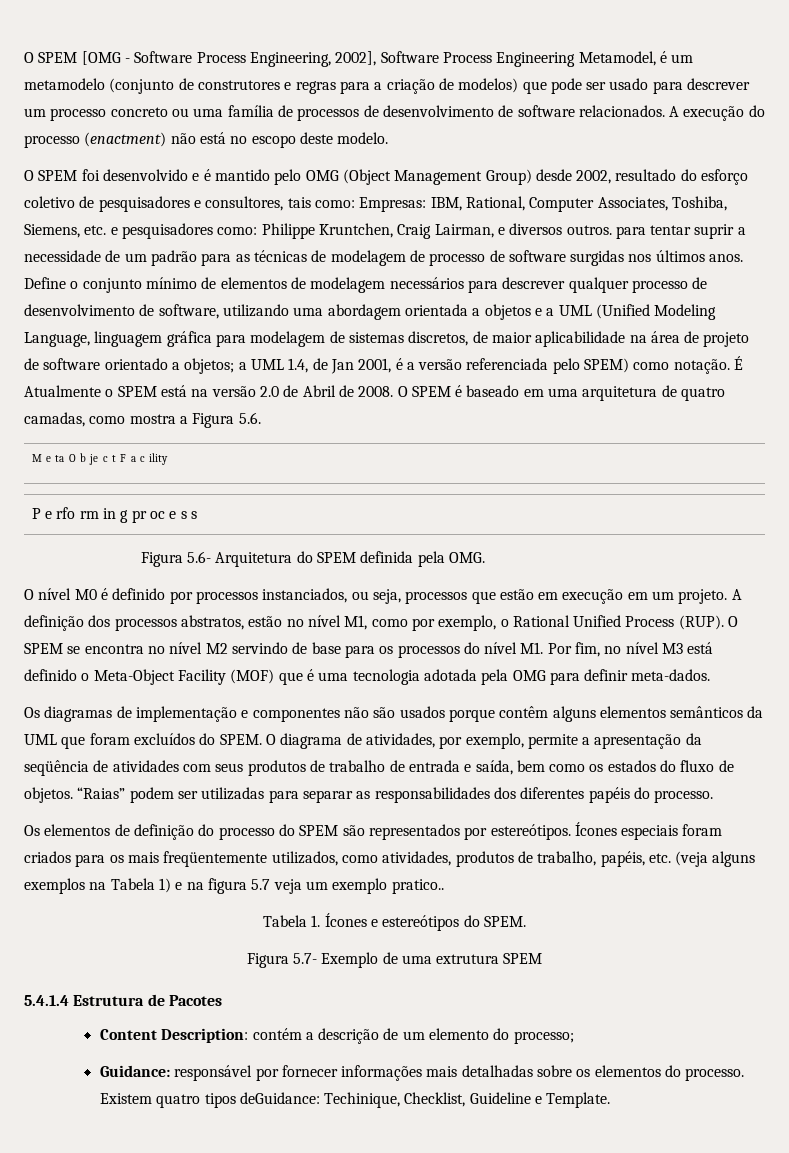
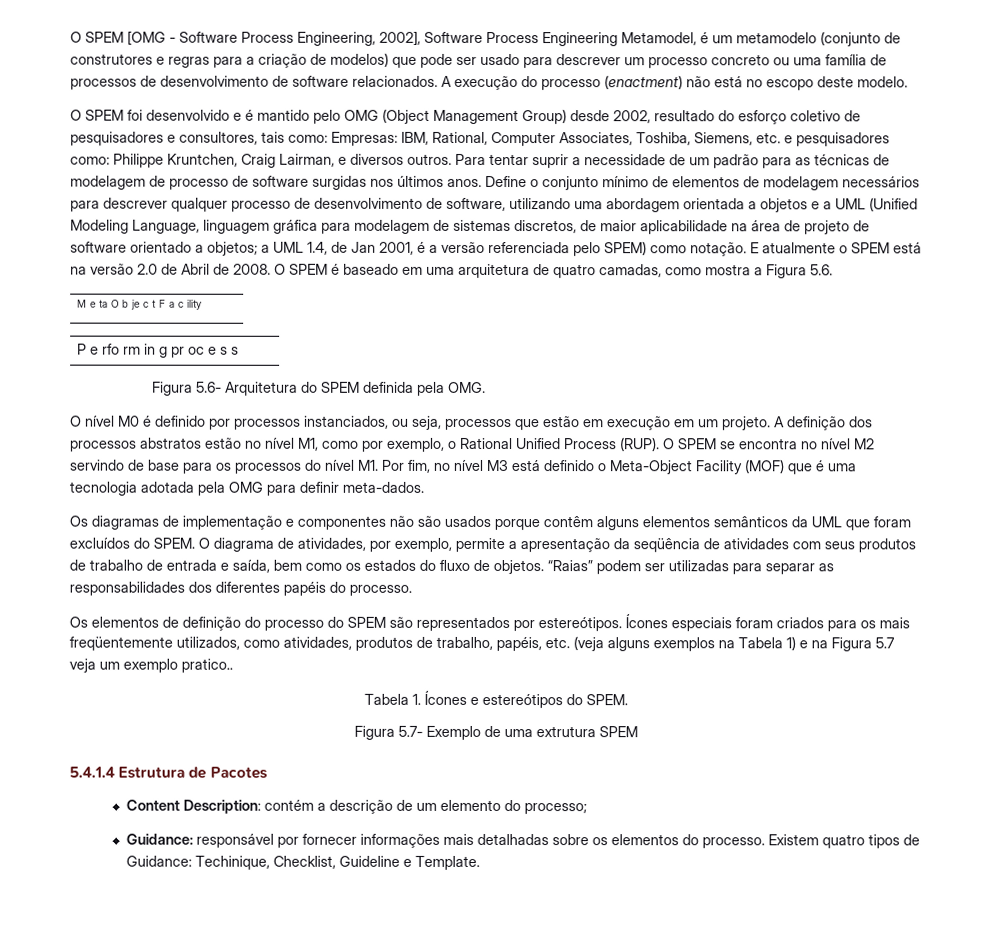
- Philippe Kruntchen, Craig Lairman, e diversos outros. para tentar suprir a necessidade de um padrão para as técnicas de modelagem de processo de software surgidas nos últimos anos.
+ Philippe Kruntchen, Craig Lairman, e diversos outros. Para tentar suprir a necessidade de um padrão para as técnicas de modelagem de processo de software surgidas nos últimos anos.
- É Atualmente o SPEM está na versão 2.0 de Abril de 2008.
+ E atualmente o SPEM está na versão 2.0 de Abril de 2008.
- A definição dos processos abstratos, estão no nível M1, como por exemplo, o Rational Unified Process (RUP).
+ A definição dos processos abstratos estão no nível M1, como por exemplo, o Rational Unified Process (RUP).
- Ícones especiais foram criados para os mais freqüentemente utilizados, como atividades, produtos de trabalho, papéis, etc. (veja alguns exemplos na Tabela 1) e na figura 5.7 veja um exemplo pratico..
+ Ícones especiais foram criados para os mais freqüentemente utilizados, como atividades, produtos de trabalho, papéis, etc. (veja alguns exemplos na Tabela 1) e na Figura 5.7 veja um exemplo pratico..
- Existem quatro tipos deGuidance: Techinique, Checklist, Guideline e Template.
+ Existem quatro tipos de Guidance: Techinique, Checklist, Guideline e Template.

